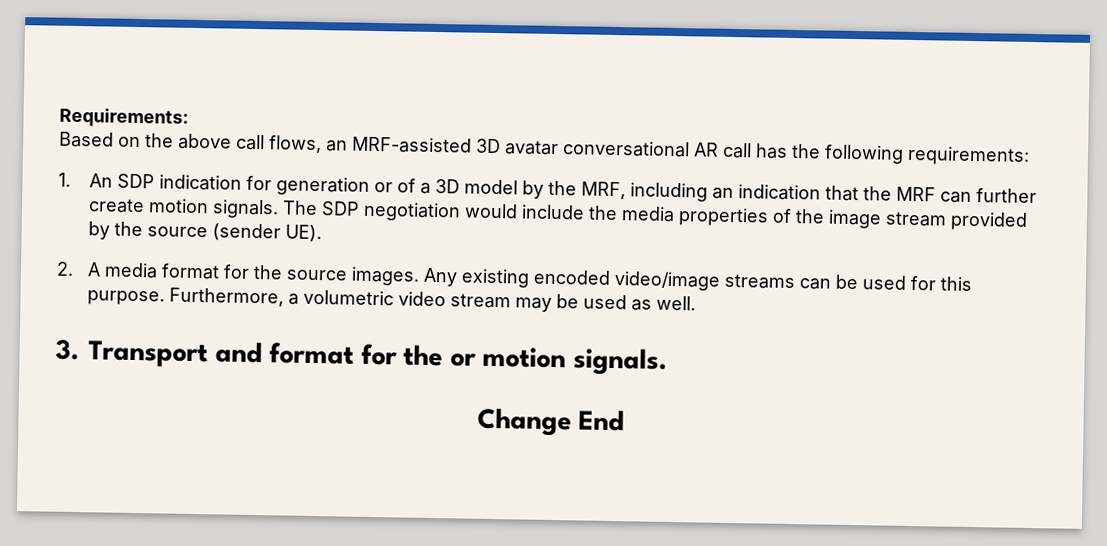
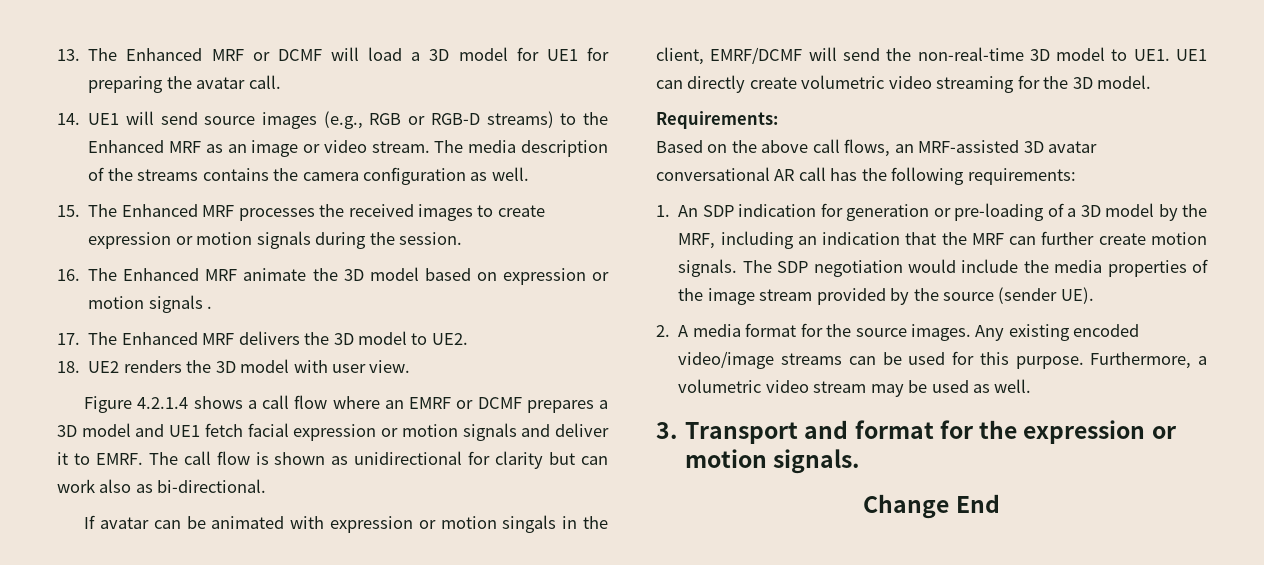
+ 13. The Enhanced MRF or DCMF will load a 3D model for UE1 for preparing the avatar call.
+ 14. UE1 will send source images (e.g., RGB or RGB-D streams) to the Enhanced MRF as an image or video stream. The media description of the streams contains the camera configuration as well.
+ 15. The Enhanced MRF processes the received images to create expression or motion signals during the session.
+ 16. The Enhanced MRF animate the 3D model based on expression or motion signals .
+ 17. The Enhanced MRF delivers the 3D model to UE2.
+ 18. UE2 renders the 3D model with user view.
+ Figure 4.2.1.4 shows a call flow where an EMRF or DCMF prepares a 3D model and UE1 fetch facial expression or motion signals and deliver it to EMRF. The call flow is shown as unidirectional for clarity but can work also as bi-directional.
+ If avatar can be animated with expression or motion singals in the client, EMRF/DCMF will send the non-real-time 3D model to UE1. UE1 can directly create volumetric video streaming for the 3D model.
- 1. An SDP indication for generation or of a 3D model by the MRF, including an indication that the MRF can further create motion signals.
+ 1. An SDP indication for generation or pre-loading of a 3D model by the MRF, including an indication that the MRF can further create motion signals.
- 3. Transport and format for the or motion signals.
+ 3. Transport and format for the expression or motion signals.

